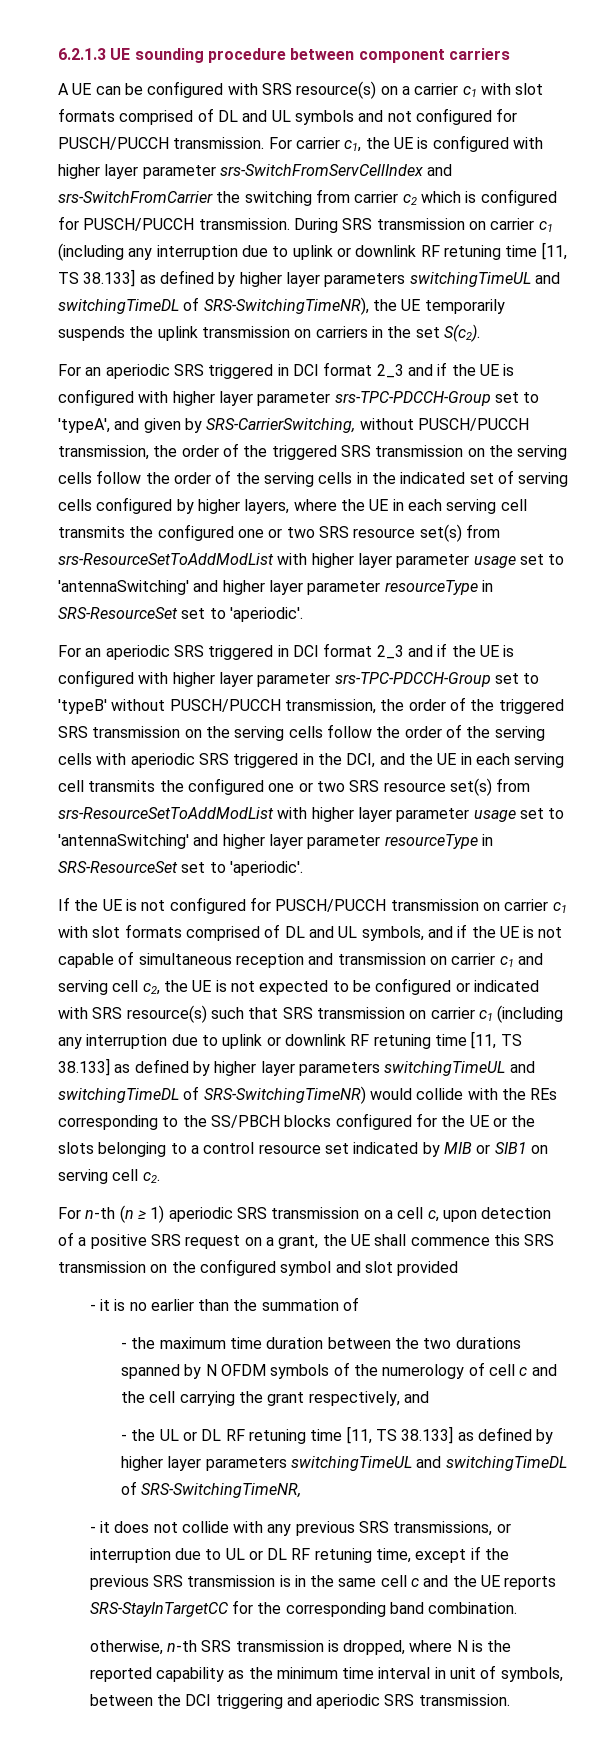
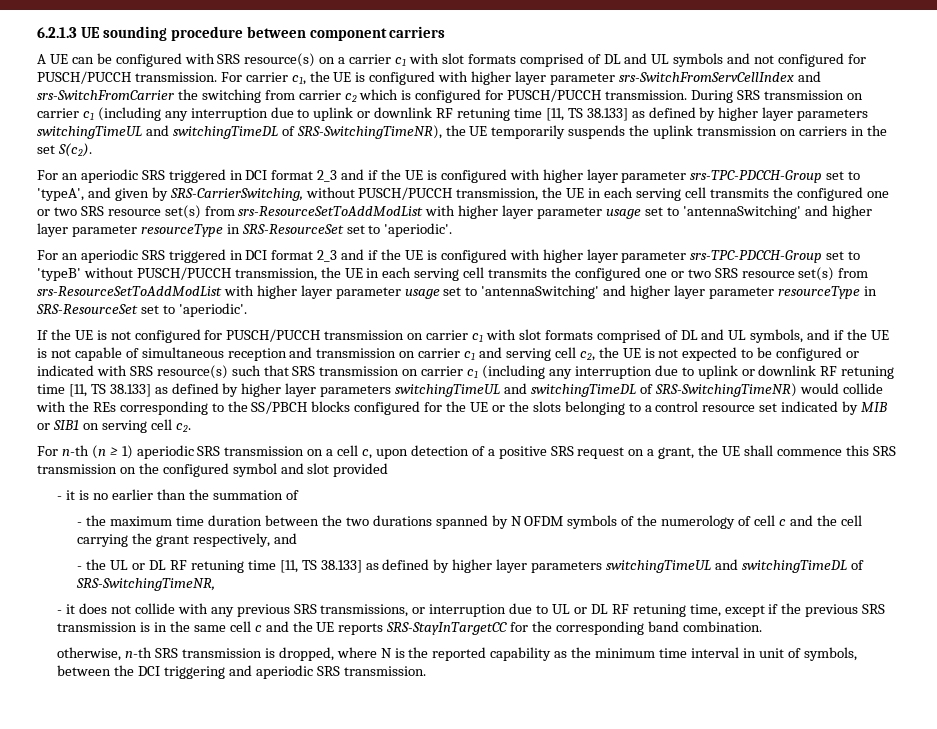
- For an aperiodic SRS triggered in DCI format 2_3 and if the UE is configured with higher layer parameter srs-TPC-PDCCH-Group set to 'typeA', and given by SRS-CarrierSwitching, without PUSCH/PUCCH transmission, the order of the triggered SRS transmission on the serving cells follow the order of the serving cells in the indicated set of serving cells configured by higher layers, where the UE in each serving cell transmits the configured one or two SRS resource set(s) from srs-ResourceSetToAddModList with higher layer parameter usage set to 'antennaSwitching' and higher layer parameter resourceType in SRS-ResourceSet set to 'aperiodic'.
+ For an aperiodic SRS triggered in DCI format 2_3 and if the UE is configured with higher layer parameter srs-TPC-PDCCH-Group set to 'typeA', and given by SRS-CarrierSwitching, without PUSCH/PUCCH transmission, the UE in each serving cell transmits the configured one or two SRS resource set(s) from srs-ResourceSetToAddModList with higher layer parameter usage set to 'antennaSwitching' and higher layer parameter resourceType in SRS-ResourceSet set to 'aperiodic'.
- For an aperiodic SRS triggered in DCI format 2_3 and if the UE is configured with higher layer parameter srs-TPC-PDCCH-Group set to 'typeB' without PUSCH/PUCCH transmission, the order of the triggered SRS transmission on the serving cells follow the order of the serving cells with aperiodic SRS triggered in the DCI, and the UE in each serving cell transmits the configured one or two SRS resource set(s) from srs-ResourceSetToAddModList with higher layer parameter usage set to 'antennaSwitching' and higher layer parameter resourceType in SRS-ResourceSet set to 'aperiodic'.
+ For an aperiodic SRS triggered in DCI format 2_3 and if the UE is configured with higher layer parameter srs-TPC-PDCCH-Group set to 'typeB' without PUSCH/PUCCH transmission, the UE in each serving cell transmits the configured one or two SRS resource set(s) from srs-ResourceSetToAddModList with higher layer parameter usage set to 'antennaSwitching' and higher layer parameter resourceType in SRS-ResourceSet set to 'aperiodic'.

